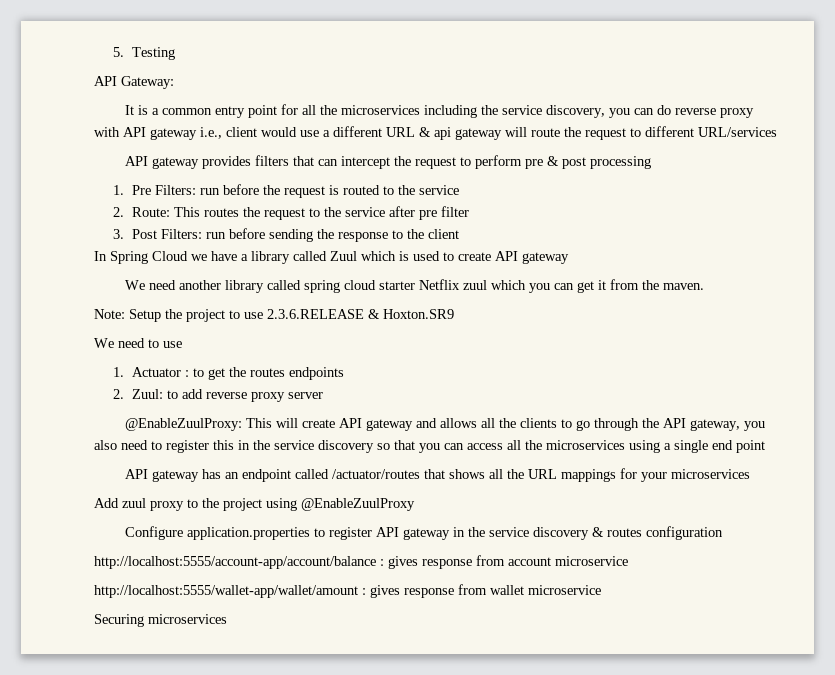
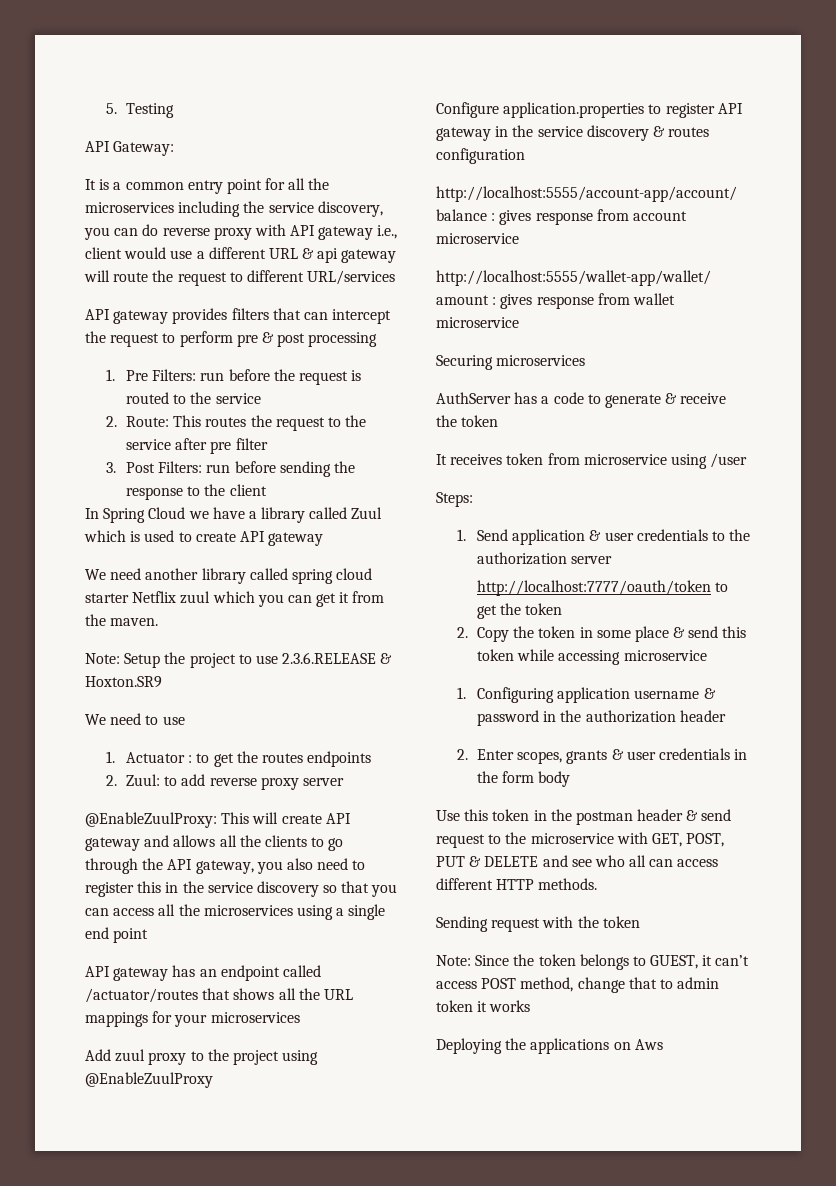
+ AuthServer has a code to generate & receive the token
+ It receives token from microservice using /user
+ Steps:
+ 1. Send application & user credentials to the authorization server
+ http://localhost:7777/oauth/token to get the token
+ 2. Copy the token in some place & send this token while accessing microservice
+ 1. Configuring application username & password in the authorization header
+ 2. Enter scopes, grants & user credentials in the form body
+ Use this token in the postman header & send request to the microservice with GET, POST, PUT & DELETE and see who all can access different HTTP methods.
+ Sending request with the token
+ Note: Since the token belongs to GUEST, it can’t access POST method, change that to admin token it works
+ Deploying the applications on Aws

